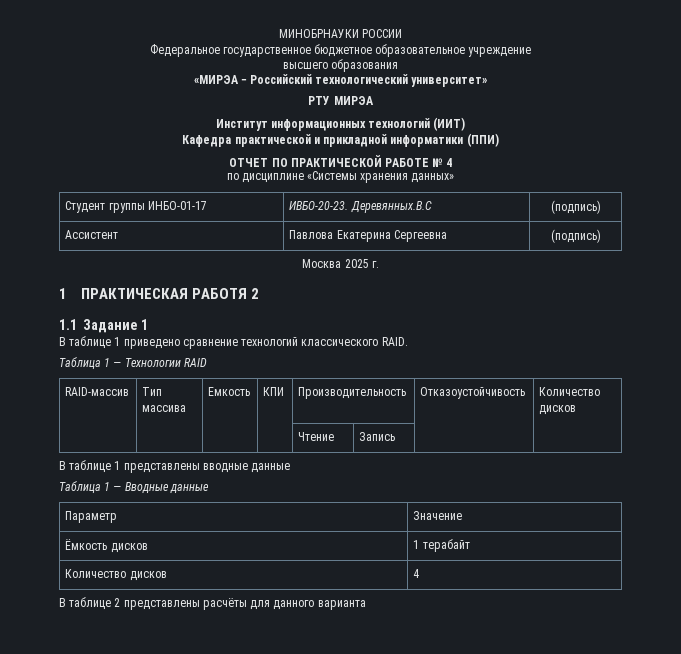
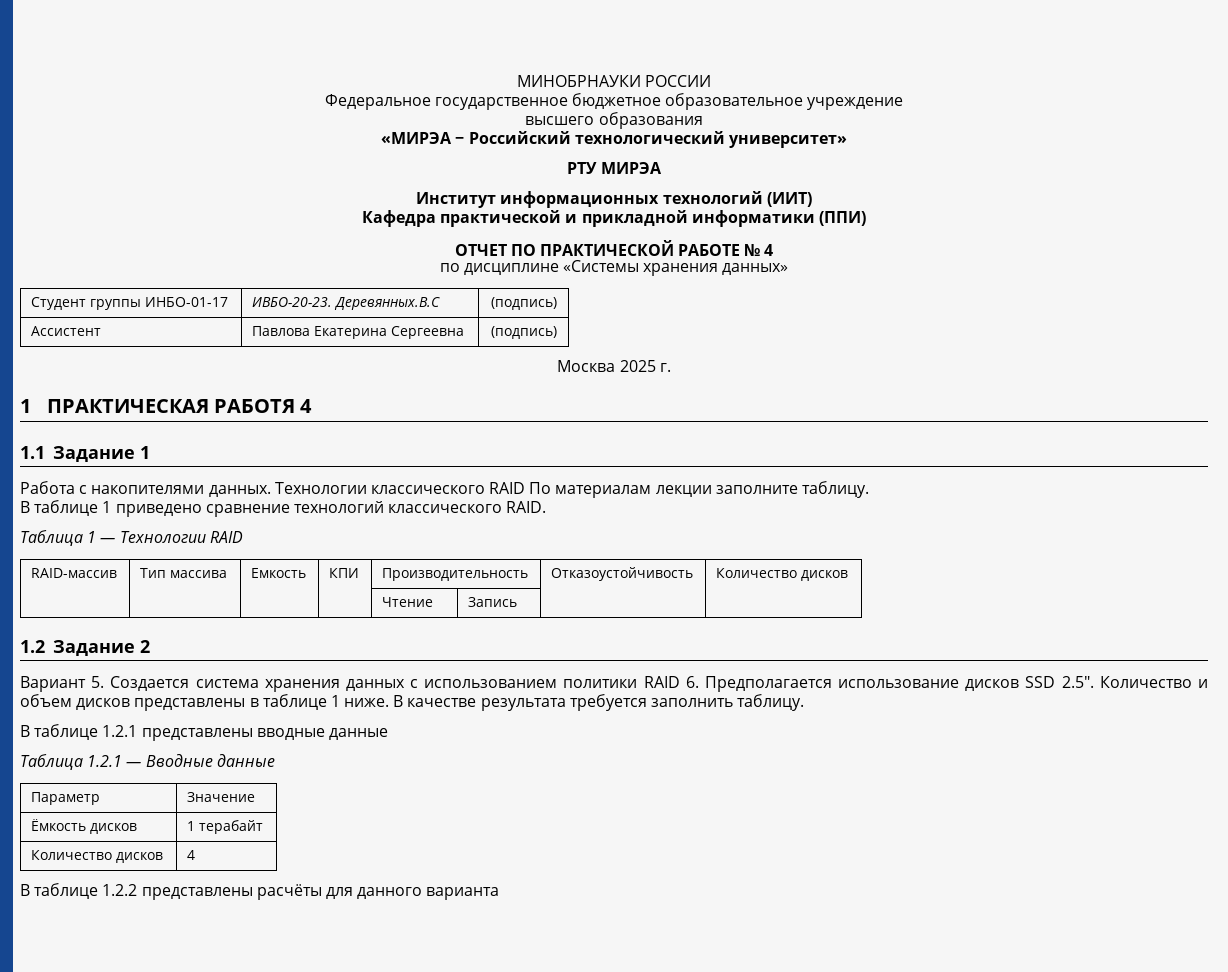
- 1 ПРАКТИЧЕСКАЯ РАБОТЯ 2
+ 1 ПРАКТИЧЕСКАЯ РАБОТЯ 4
+ Работа с накопителями данных. Технологии классического RAID По материалам лекции заполните таблицу.
- В таблице 1 представлены вводные данные
+ 1.2 Задание 2
+ Вариант 5. Создается система хранения данных с использованием политики RAID 6. Предполагается использование дисков SSD 2.5". Количество и объем дисков представлены в таблице 1 ниже. В качестве результата требуется заполнить таблицу.
+ В таблице 1.2.1 представлены вводные данные
- Таблица 1 — Вводные данные
+ Таблица 1.2.1 — Вводные данные
- В таблице 2 представлены расчёты для данного варианта
+ В таблице 1.2.2 представлены расчёты для данного варианта

